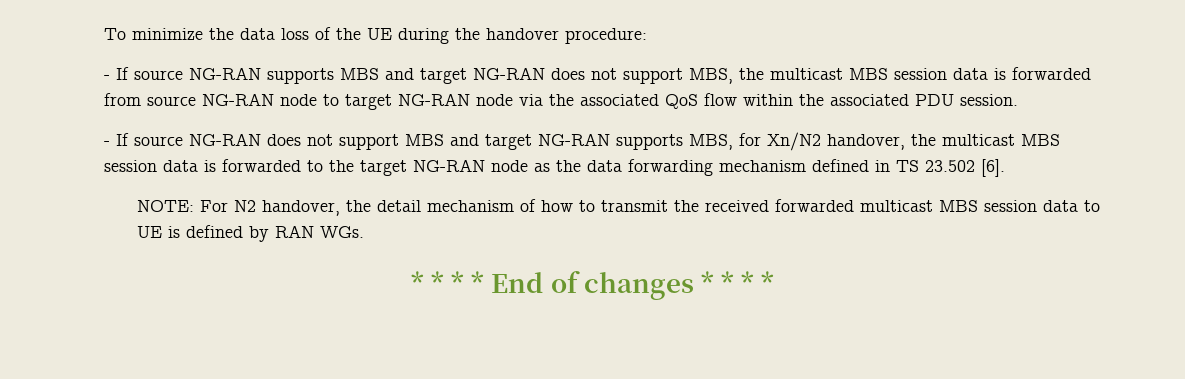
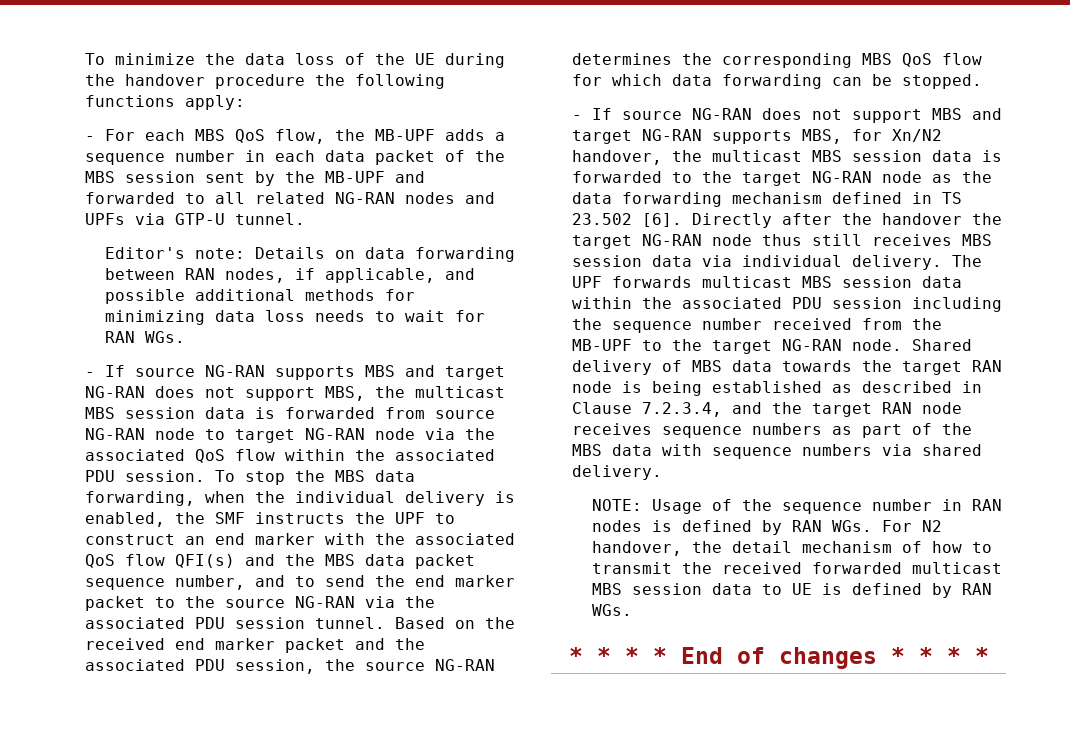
- To minimize the data loss of the UE during the handover procedure:
+ To minimize the data loss of the UE during the handover procedure the following functions apply:
+ - For each MBS QoS flow, the MB-UPF adds a sequence number in each data packet of the MBS session sent by the MB-UPF and forwarded to all related NG-RAN nodes and UPFs via GTP-U tunnel.
+ Editor's note: Details on data forwarding between RAN nodes, if applicable, and possible additional methods for minimizing data loss needs to wait for RAN WGs.
+ To stop the MBS data forwarding, when the individual delivery is enabled, the SMF instructs the UPF to construct an end marker with the associated QoS flow QFI(s) and the MBS data packet sequence number, and to send the end marker packet to the source NG-RAN via the associated PDU session tunnel. Based on the received end marker packet and the associated PDU session, the source NG-RAN determines the corresponding MBS QoS flow for which data forwarding can be stopped.
- - If source NG-RAN does not support MBS and target NG-RAN supports MBS, for Xn/N2 handover, the multicast MBS session data is forwarded to the target NG-RAN node as the data forwarding mechanism defined in TS 23.502 [6].
- NOTE: For N2 handover, the detail mechanism of how to transmit the received forwarded multicast MBS session data to UE is defined by RAN WGs.
+ - If source NG-RAN does not support MBS and target NG-RAN supports MBS, for Xn/N2 handover, the multicast MBS session data is forwarded to the target NG-RAN node as the data forwarding mechanism defined in TS 23.502 [6]. Directly after the handover the target NG-RAN node thus still receives MBS session data via individual delivery. The UPF forwards multicast MBS session data within the associated PDU session including the sequence number received from the MB-UPF to the target NG-RAN node. Shared delivery of MBS data towards the target RAN node is being established as described in Clause 7.2.3.4, and the target RAN node receives sequence numbers as part of the MBS data with sequence numbers via shared delivery.
+ NOTE: Usage of the sequence number in RAN nodes is defined by RAN WGs. For N2 handover, the detail mechanism of how to transmit the received forwarded multicast MBS session data to UE is defined by RAN WGs.

